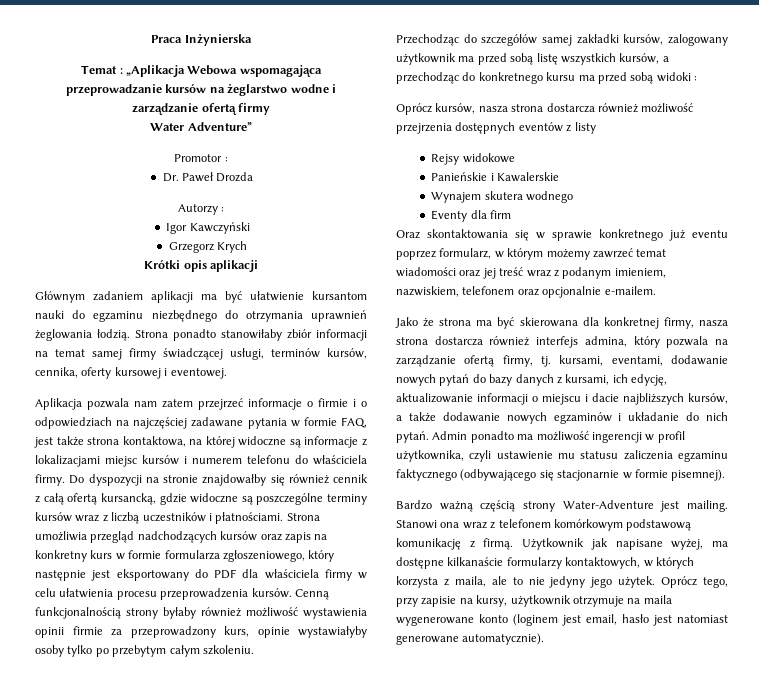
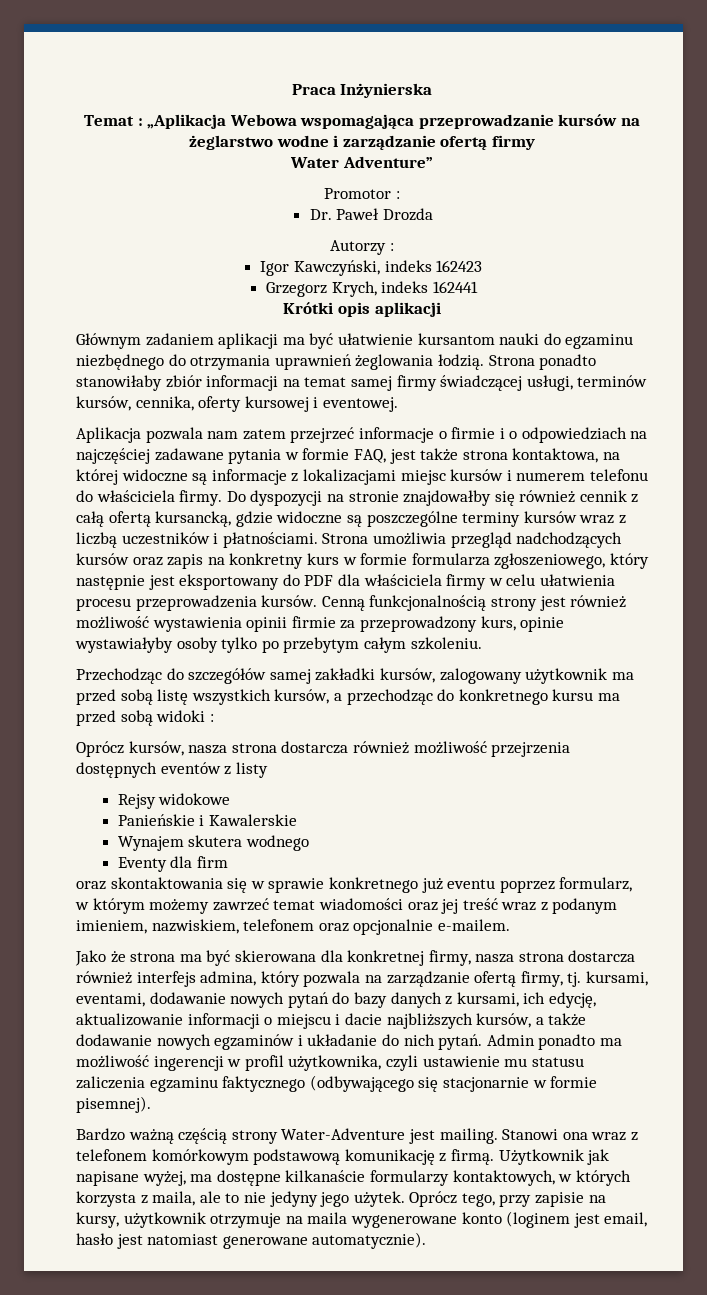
- Igor Kawczyński
- Grzegorz Krych
+ Igor Kawczyński, indeks 162423
+ Grzegorz Krych, indeks 162441
- Cenną funkcjonalnością strony byłaby również możliwość wystawienia opinii firmie za przeprowadzony kurs, opinie wystawiałyby osoby tylko po przebytym całym szkoleniu.
+ Cenną funkcjonalnością strony jest również możliwość wystawienia opinii firmie za przeprowadzony kurs, opinie wystawiałyby osoby tylko po przebytym całym szkoleniu.
- Oraz skontaktowania się w sprawie konkretnego już eventu poprzez formularz, w którym możemy zawrzeć temat wiadomości oraz jej treść wraz z podanym imieniem, nazwiskiem, telefonem oraz opcjonalnie e-mailem.
+ oraz skontaktowania się w sprawie konkretnego już eventu poprzez formularz, w którym możemy zawrzeć temat wiadomości oraz jej treść wraz z podanym imieniem, nazwiskiem, telefonem oraz opcjonalnie e-mailem.

